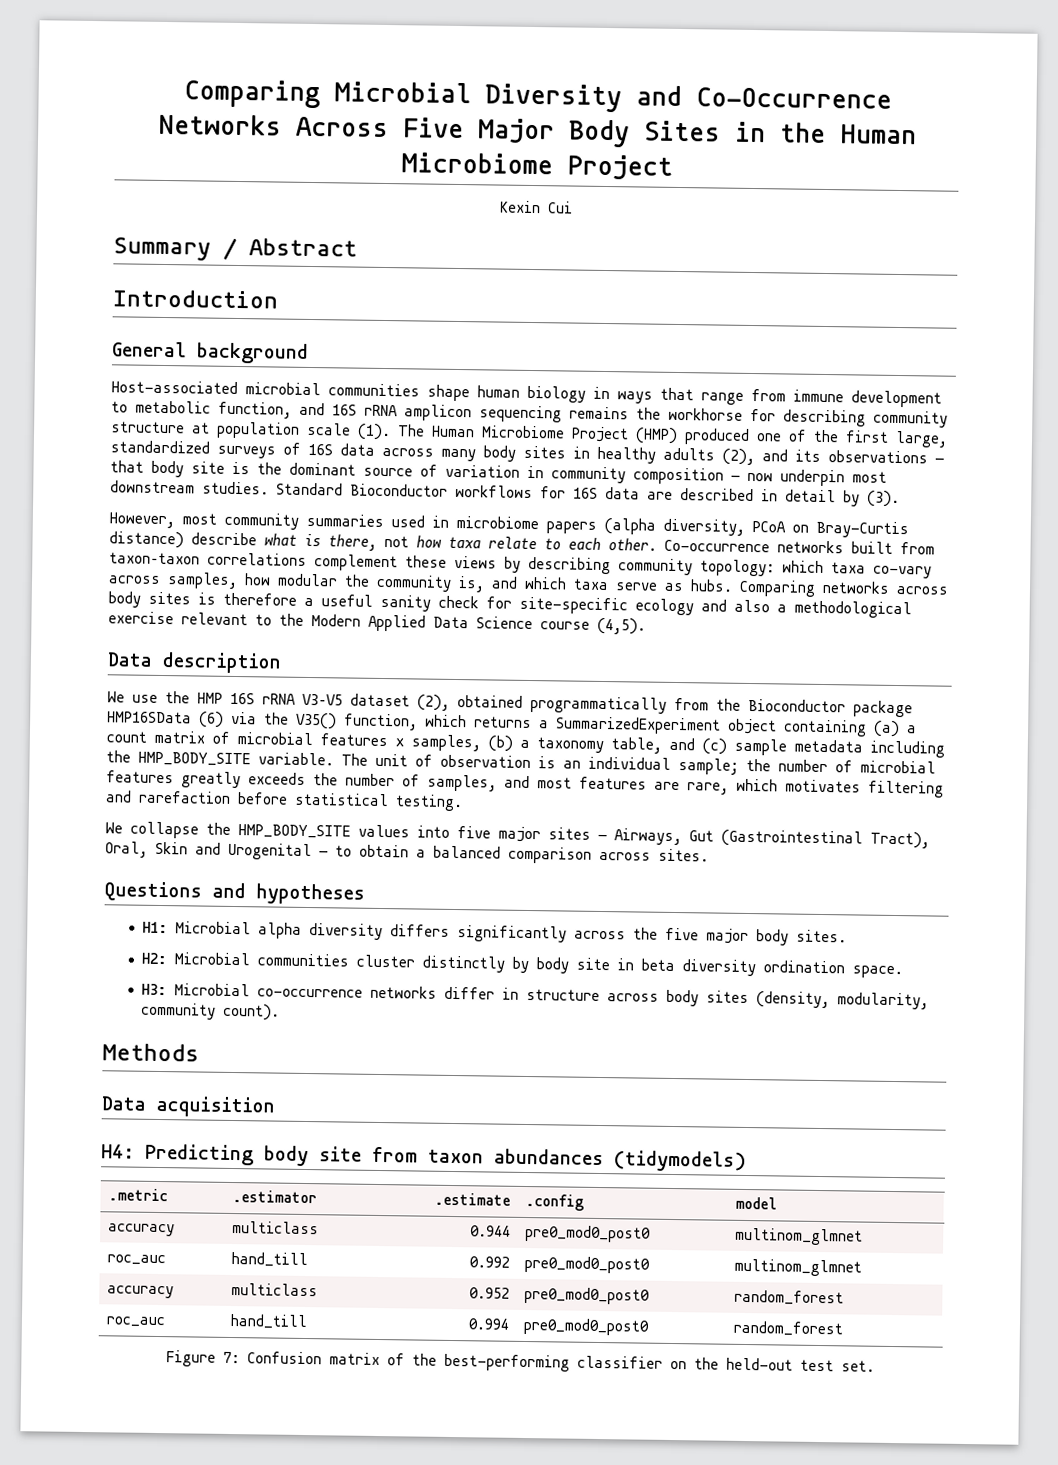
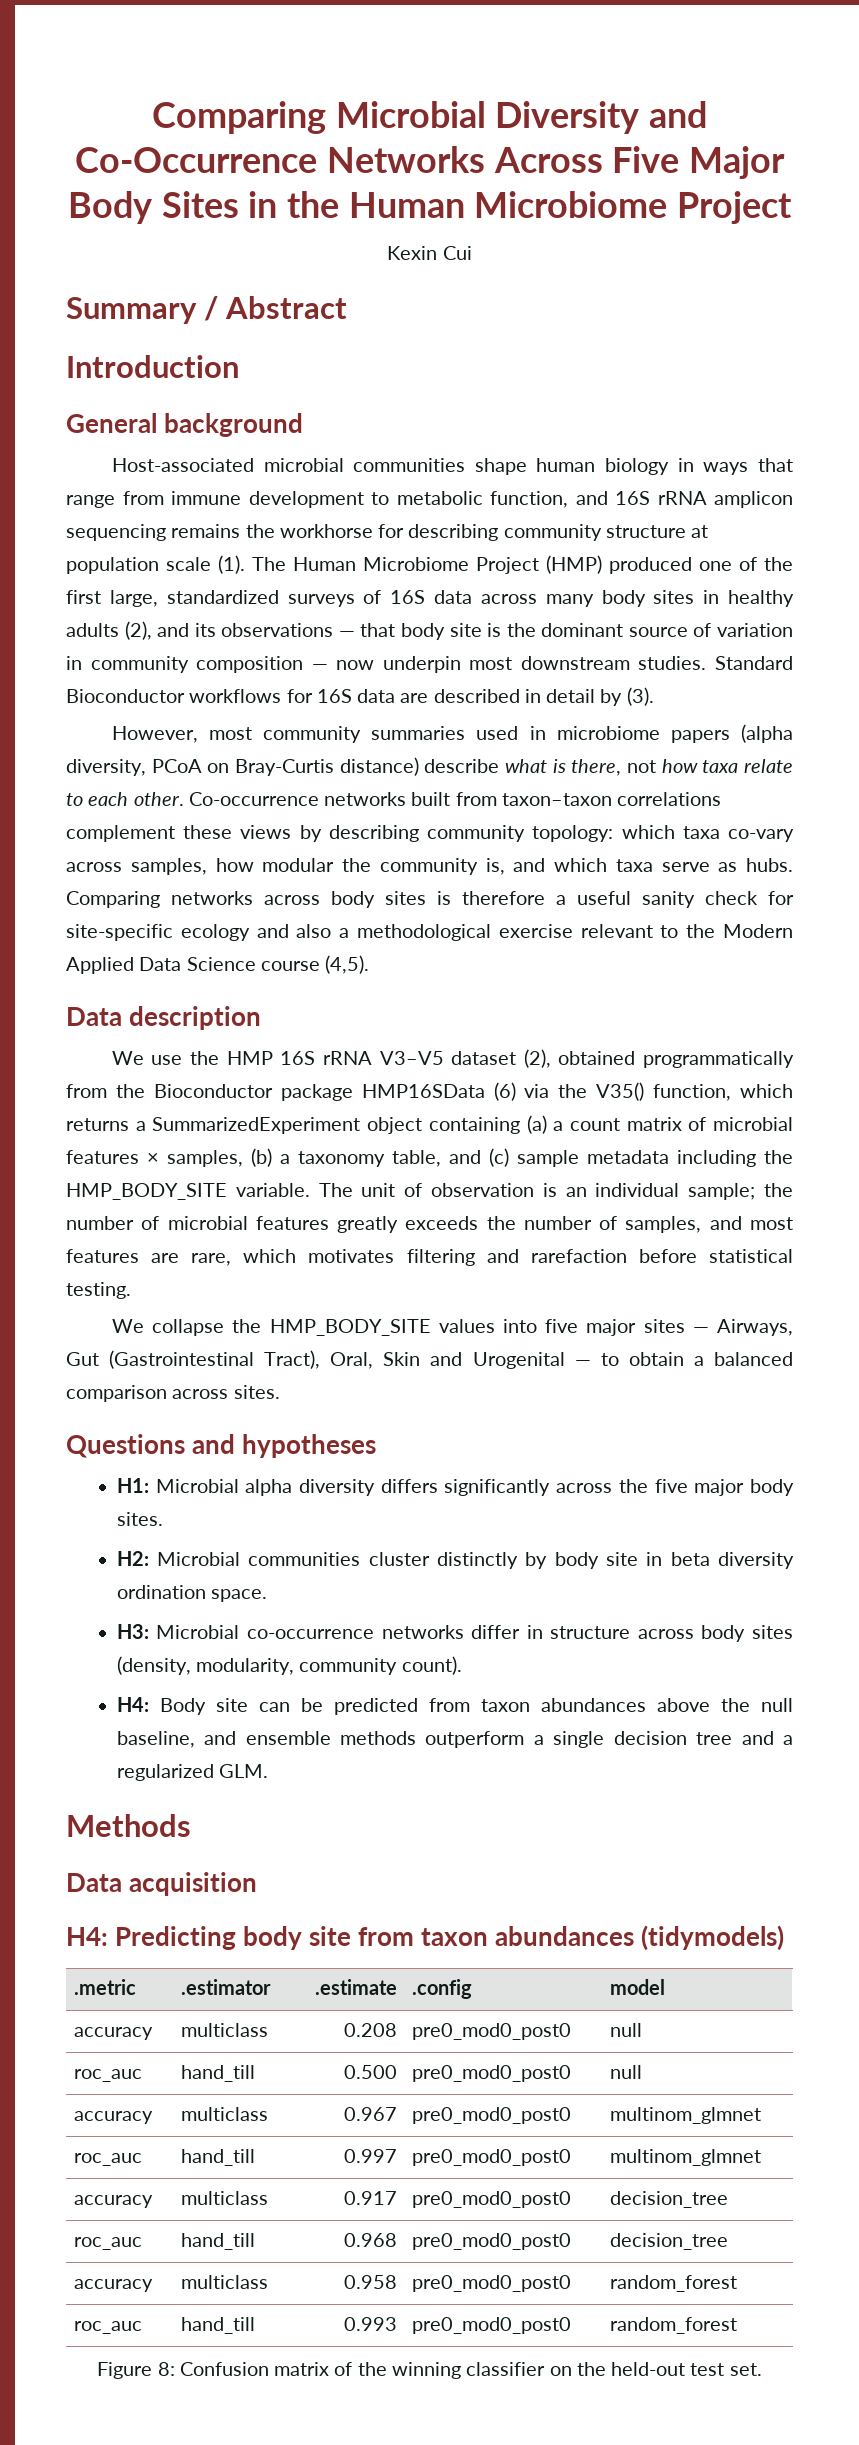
+ H4: Body site can be predicted from taxon abundances above the null baseline, and ensemble methods outperform a single decision tree and a regularized GLM.
- accuracy | multiclass | 0.944 | pre0_mod0_post0 | multinom_glmnet
+ accuracy | multiclass | 0.208 | pre0_mod0_post0 | null
+ roc_auc | hand_till | 0.500 | pre0_mod0_post0 | null
+ accuracy | multiclass | 0.967 | pre0_mod0_post0 | multinom_glmnet
- roc_auc | hand_till | 0.992 | pre0_mod0_post0 | multinom_glmnet
+ roc_auc | hand_till | 0.997 | pre0_mod0_post0 | multinom_glmnet
- accuracy | multiclass | 0.952 | pre0_mod0_post0 | random_forest
+ accuracy | multiclass | 0.917 | pre0_mod0_post0 | decision_tree
+ roc_auc | hand_till | 0.968 | pre0_mod0_post0 | decision_tree
+ accuracy | multiclass | 0.958 | pre0_mod0_post0 | random_forest
- roc_auc | hand_till | 0.994 | pre0_mod0_post0 | random_forest
+ roc_auc | hand_till | 0.993 | pre0_mod0_post0 | random_forest
- Figure 7: Confusion matrix of the best-performing classifier on the held-out test set.
+ Figure 8: Confusion matrix of the winning classifier on the held-out test set.

